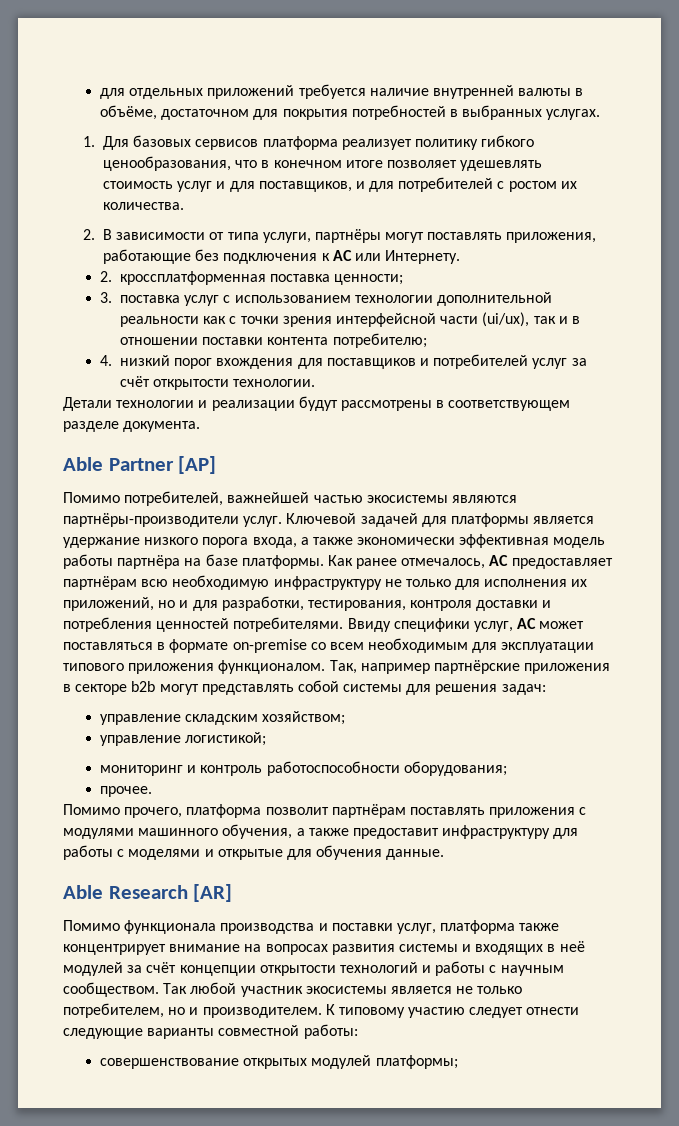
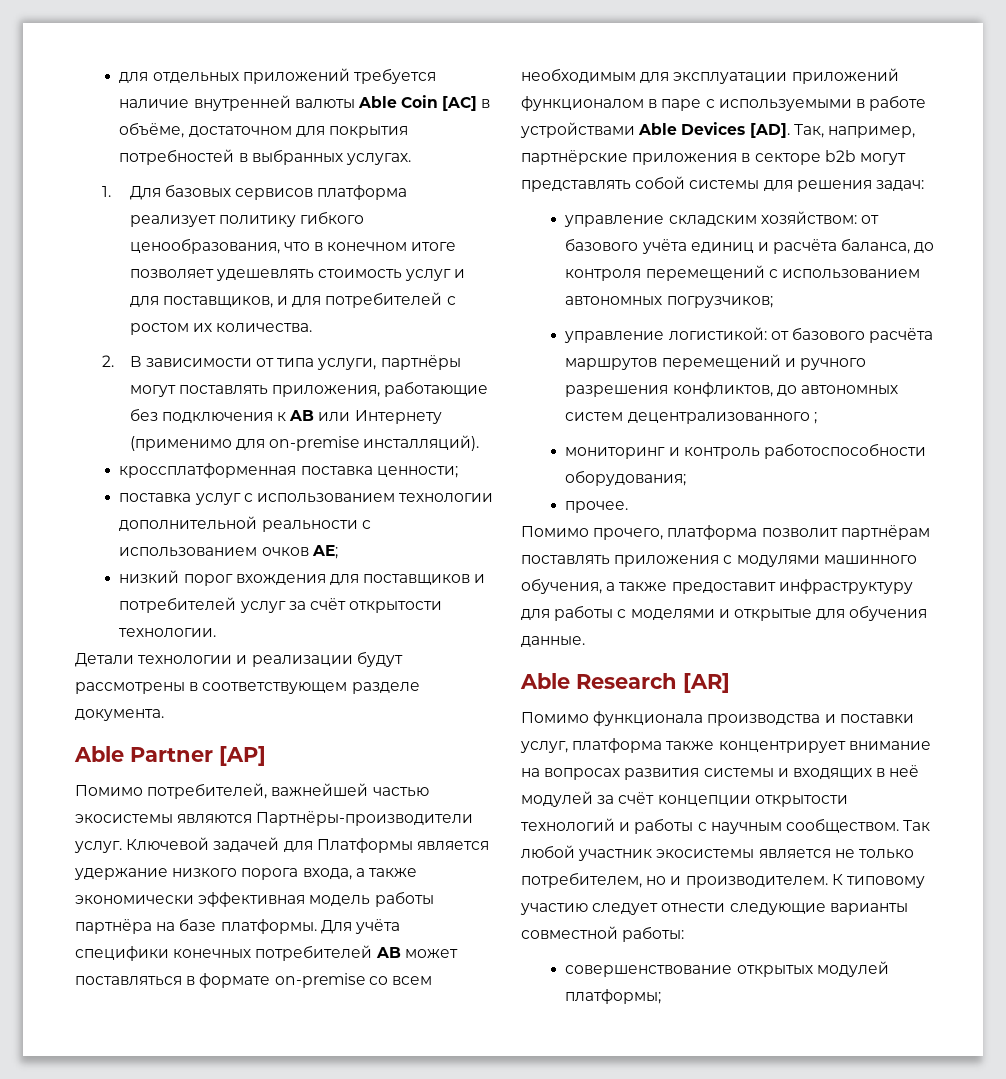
- для отдельных приложений требуется наличие внутренней валюты в объёме, достаточном для покрытия потребностей в выбранных услугах.
+ для отдельных приложений требуется наличие внутренней валюты Able Coin [AC] в объёме, достаточном для покрытия потребностей в выбранных услугах.
- 2. В зависимости от типа услуги, партнёры могут поставлять приложения, работающие без подключения к AC или Интернету.
- 2. кроссплатформенная поставка ценности;
+ 2. В зависимости от типа услуги, партнёры могут поставлять приложения, работающие без подключения к AB или Интернету (применимо для on-premise инсталляций).
+ кроссплатформенная поставка ценности;
- 3. поставка услуг с использованием технологии дополнительной реальности как с точки зрения интерфейсной части (ui/ux), так и в отношении поставки контента потребителю;
- 4. низкий порог вхождения для поставщиков и потребителей услуг за счёт открытости технологии.
+ поставка услуг с использованием технологии дополнительной реальности с использованием очков AE;
+ низкий порог вхождения для поставщиков и потребителей услуг за счёт открытости технологии.
- Помимо потребителей, важнейшей частью экосистемы являются партнёры-производители услуг.
+ Помимо потребителей, важнейшей частью экосистемы являются Партнёры-производители услуг.
- Ключевой задачей для платформы является удержание низкого порога входа, а также экономически эффективная модель работы партнёра на базе платформы.
+ Ключевой задачей для Платформы является удержание низкого порога входа, а также экономически эффективная модель работы партнёра на базе платформы.
- Как ранее отмечалось, AC предоставляет партнёрам всю необходимую инфраструктуру не только для исполнения их приложений, но и для разработки, тестирования, контроля доставки и потребления ценностей потребителями. Ввиду специфики услуг, AC может поставляться в формате on-premise со всем необходимым для эксплуатации типового приложения функционалом. Так, например партнёрские приложения в секторе b2b могут представлять собой системы для решения задач:
+ Для учёта специфики конечных потребителей AB может поставляться в формате on-premise со всем необходимым для эксплуатации приложений функционалом в паре с используемыми в работе устройствами Able Devices [AD]. Так, например, партнёрские приложения в секторе b2b могут представлять собой системы для решения задач:
- управление складским хозяйством;
- управление логистикой;
+ управление складским хозяйством: от базового учёта единиц и расчёта баланса, до контроля перемещений с использованием автономных погрузчиков;
+ управление логистикой: от базового расчёта маршрутов перемещений и ручного разрешения конфликтов, до автономных систем децентрализованного ;

